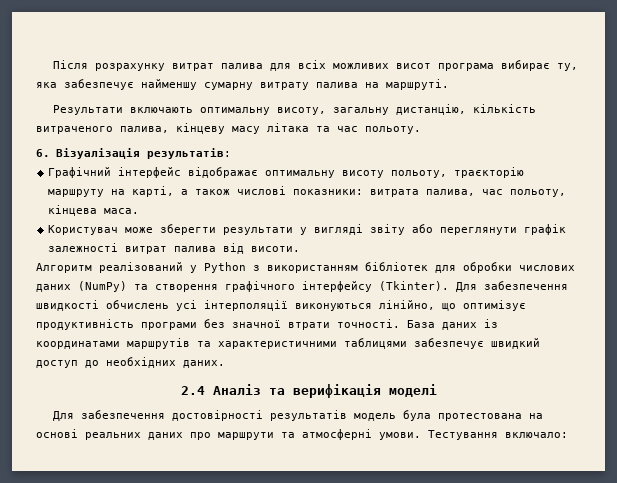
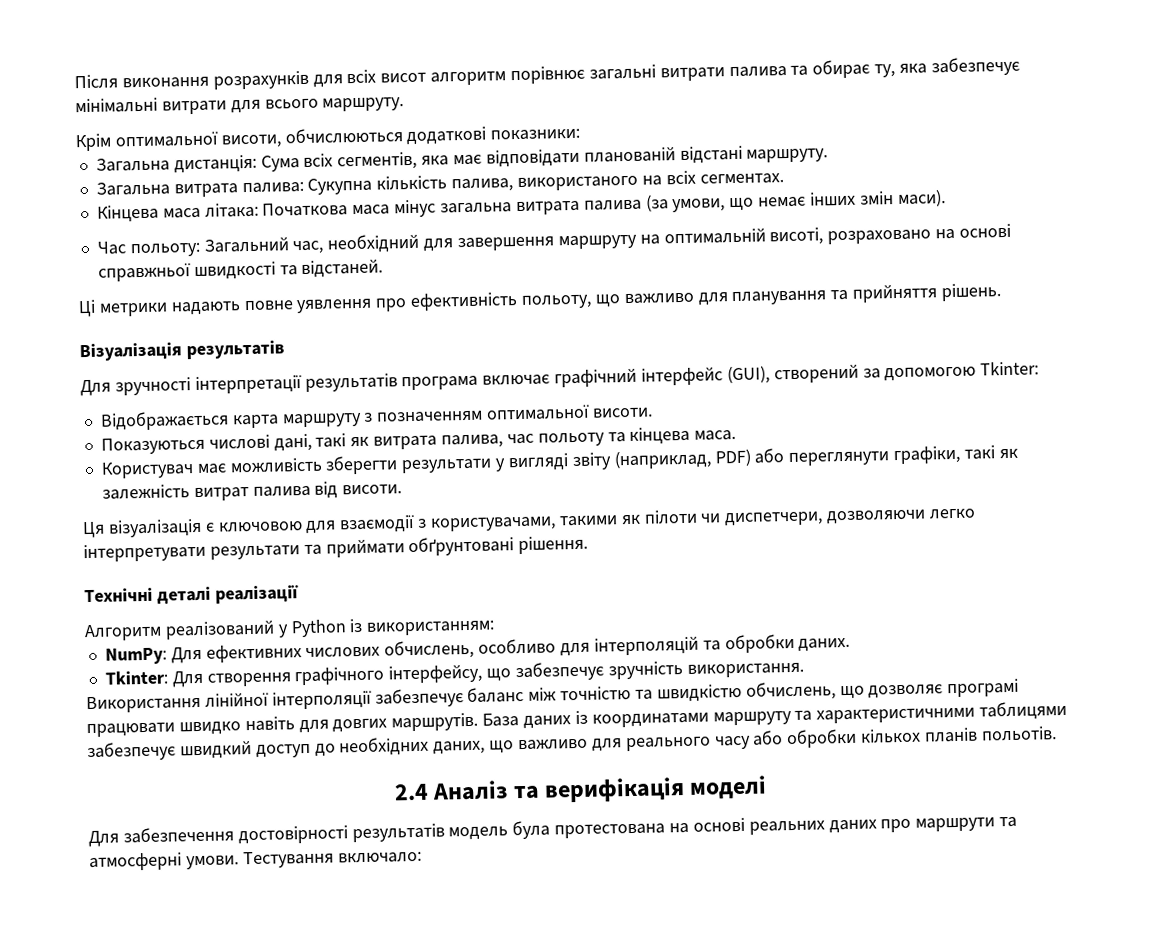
- Після розрахунку витрат палива для всіх можливих висот програма вибирає ту, яка забезпечує найменшу сумарну витрату палива на маршруті.
- Результати включають оптимальну висоту, загальну дистанцію, кількість витраченого палива, кінцеву масу літака та час польоту.
- 6. Візуалізація результатів:
- Графічний інтерфейс відображає оптимальну висоту польоту, траєкторію маршруту на карті, а також числові показники: витрата палива, час польоту, кінцева маса.
+ Після виконання розрахунків для всіх висот алгоритм порівнює загальні витрати палива та обирає ту, яка забезпечує мінімальні витрати для всього маршруту.
+ Крім оптимальної висоти, обчислюються додаткові показники:
+ Загальна дистанція: Сума всіх сегментів, яка має відповідати планованій відстані маршруту.
+ Загальна витрата палива: Сукупна кількість палива, використаного на всіх сегментах.
+ Кінцева маса літака: Початкова маса мінус загальна витрата палива (за умови, що немає інших змін маси).
+ Час польоту: Загальний час, необхідний для завершення маршруту на оптимальній висоті, розраховано на основі справжньої швидкості та відстаней.
+ Ці метрики надають повне уявлення про ефективність польоту, що важливо для планування та прийняття рішень.
+ Візуалізація результатів
+ Для зручності інтерпретації результатів програма включає графічний інтерфейс (GUI), створений за допомогою Tkinter:
+ Відображається карта маршруту з позначенням оптимальної висоти.
+ Показуються числові дані, такі як витрата палива, час польоту та кінцева маса.
- Користувач може зберегти результати у вигляді звіту або переглянути графік залежності витрат палива від висоти.
- Алгоритм реалізований у Python з використанням бібліотек для обробки числових даних (NumPy) та створення графічного інтерфейсу (Tkinter). Для забезпечення швидкості обчислень усі інтерполяції виконуються лінійно, що оптимізує продуктивність програми без значної втрати точності.
+ Користувач має можливість зберегти результати у вигляді звіту (наприклад, PDF) або переглянути графіки, такі як залежність витрат палива від висоти.
+ Ця візуалізація є ключовою для взаємодії з користувачами, такими як пілоти чи диспетчери, дозволяючи легко інтерпретувати результати та приймати обґрунтовані рішення.
+ Технічні деталі реалізації
+ Алгоритм реалізований у Python із використанням:
+ NumPy: Для ефективних числових обчислень, особливо для інтерполяцій та обробки даних.
+ Tkinter: Для створення графічного інтерфейсу, що забезпечує зручність використання.
+ Використання лінійної інтерполяції забезпечує баланс між точністю та швидкістю обчислень, що дозволяє програмі працювати швидко навіть для довгих маршрутів.
- База даних із координатами маршрутів та характеристичними таблицями забезпечує швидкий доступ до необхідних даних.
+ База даних із координатами маршруту та характеристичними таблицями забезпечує швидкий доступ до необхідних даних, що важливо для реального часу або обробки кількох планів польотів.

